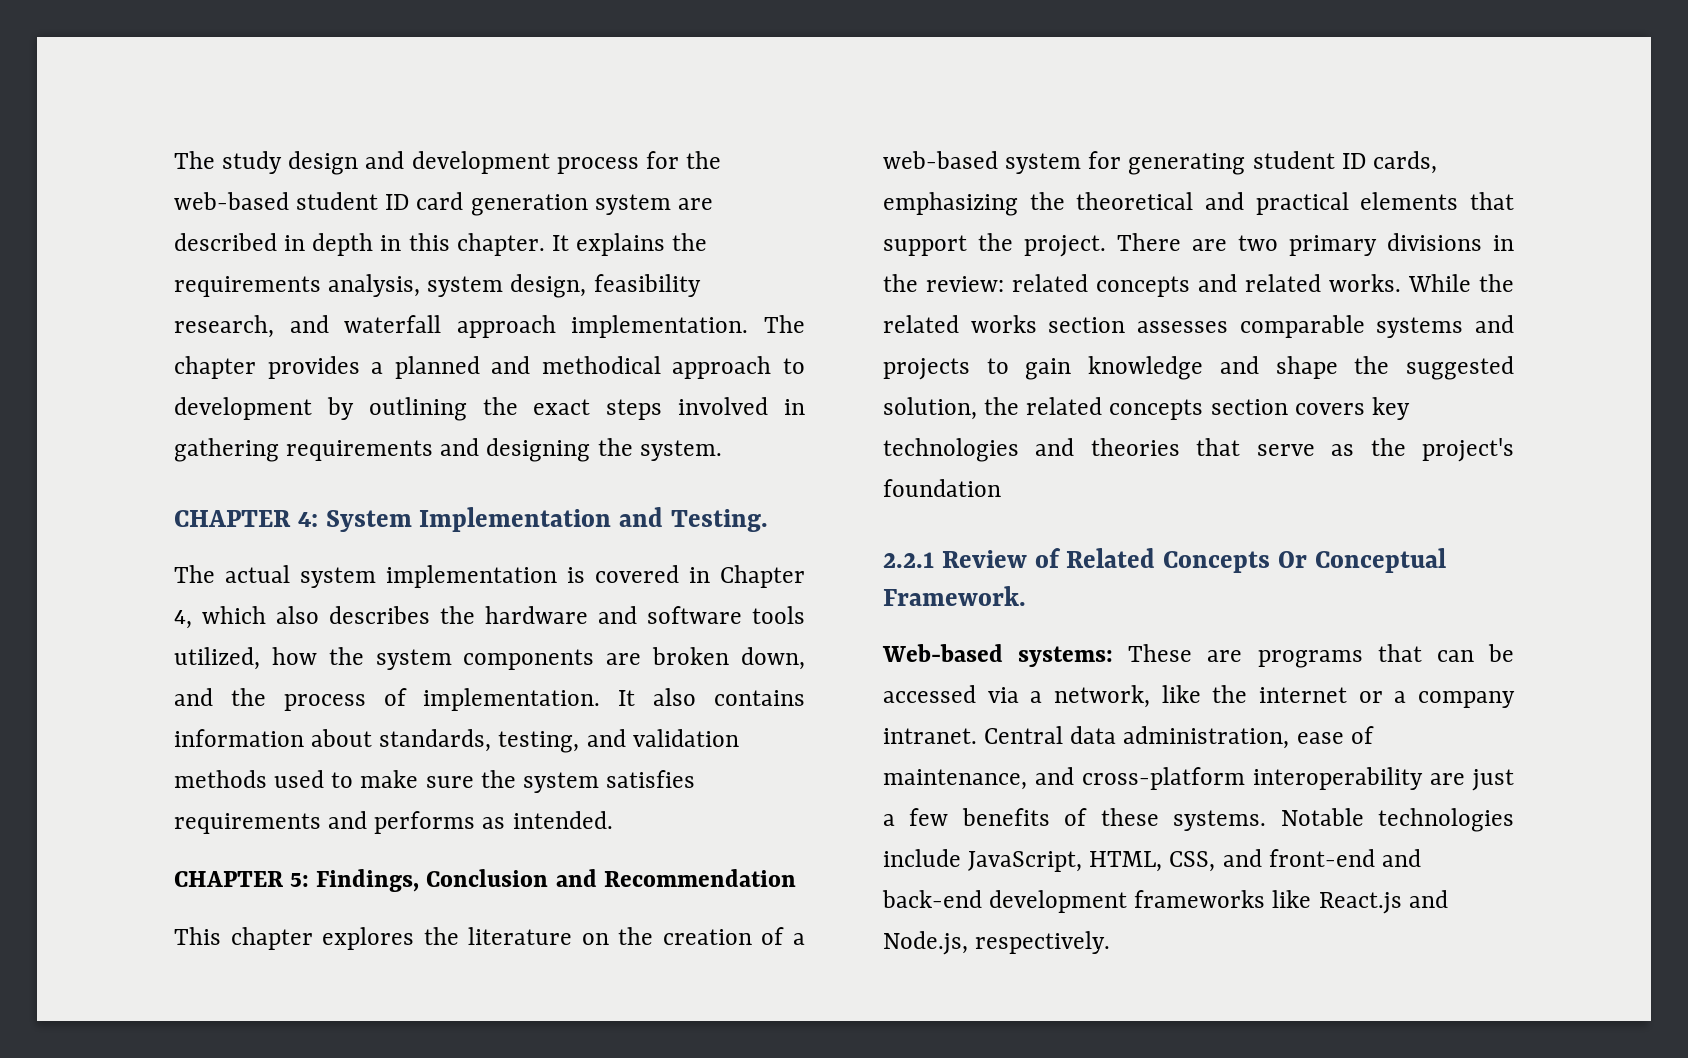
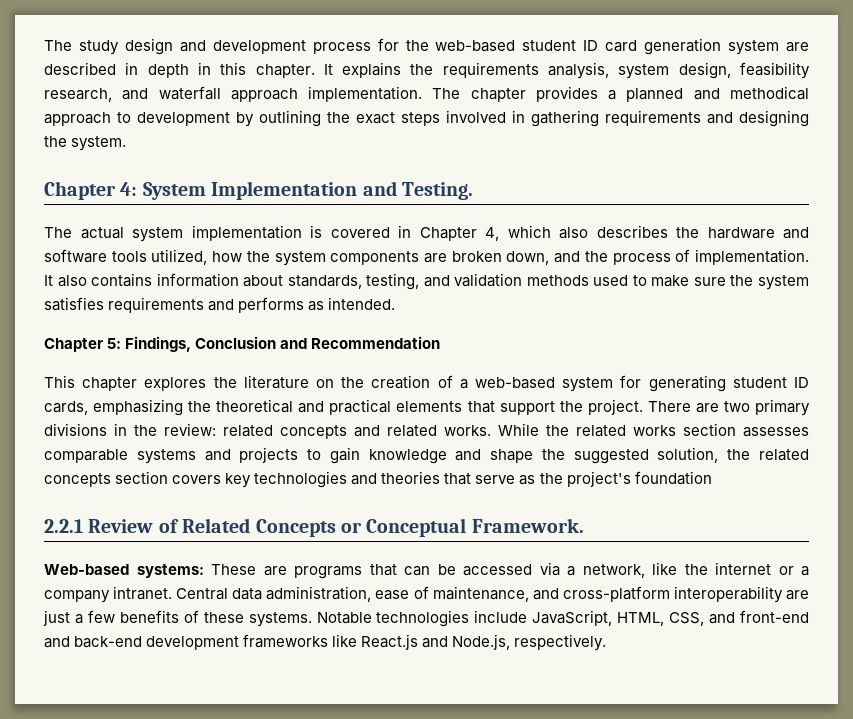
- CHAPTER 4: System Implementation and Testing.
+ Chapter 4: System Implementation and Testing.
- CHAPTER 5: Findings, Conclusion and Recommendation
+ Chapter 5: Findings, Conclusion and Recommendation
- 2.2.1 Review of Related Concepts Or Conceptual Framework.
+ 2.2.1 Review of Related Concepts or Conceptual Framework.

